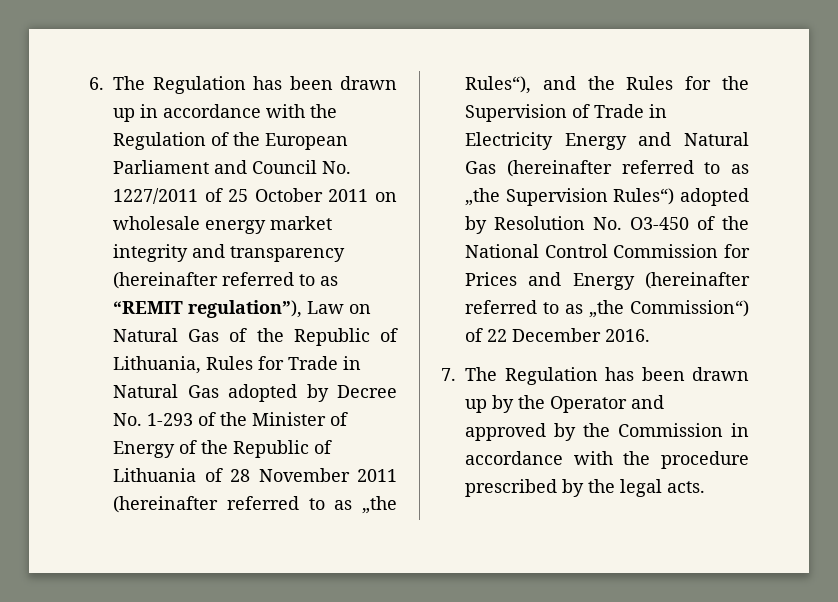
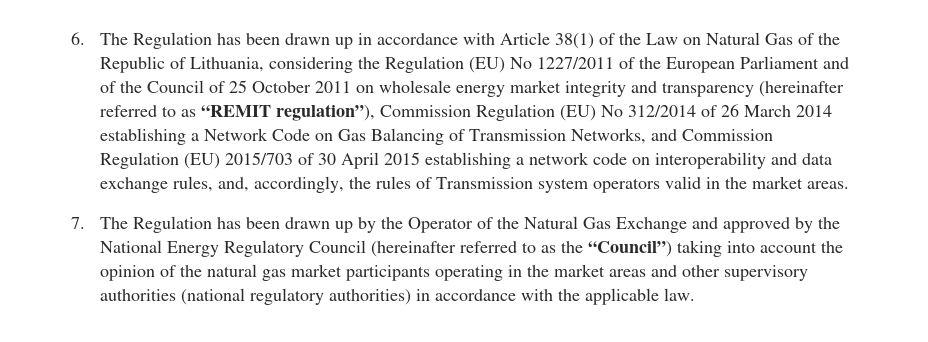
- 6. The Regulation has been drawn up in accordance with the Regulation of the European Parliament and Council No. 1227/2011 of 25 October 2011 on wholesale energy market integrity and transparency (hereinafter referred to as “REMIT regulation”), Law on Natural Gas of the Republic of Lithuania, Rules for Trade in Natural Gas adopted by Decree No. 1-293 of the Minister of Energy of the Republic of Lithuania of 28 November 2011 (hereinafter referred to as „the Rules“), and the Rules for the Supervision of Trade in Electricity Energy and Natural Gas (hereinafter referred to as „the Supervision Rules“) adopted by Resolution No. O3-450 of the National Control Commission for Prices and Energy (hereinafter referred to as „the Commission“) of 22 December 2016.
+ 6. The Regulation has been drawn up in accordance with Article 38(1) of the Law on Natural Gas of the Republic of Lithuania, considering the Regulation (EU) No 1227/2011 of the European Parliament and of the Council of 25 October 2011 on wholesale energy market integrity and transparency (hereinafter referred to as “REMIT regulation”), Commission Regulation (EU) No 312/2014 of 26 March 2014 establishing a Network Code on Gas Balancing of Transmission Networks, and Commission Regulation (EU) 2015/703 of 30 April 2015 establishing a network code on interoperability and data exchange rules, and, accordingly, the rules of Transmission system operators valid in the market areas.
- 7. The Regulation has been drawn up by the Operator and approved by the Commission in accordance with the procedure prescribed by the legal acts.
+ 7. The Regulation has been drawn up by the Operator of the Natural Gas Exchange and approved by the National Energy Regulatory Council (hereinafter referred to as the “Council”) taking into account the opinion of the natural gas market participants operating in the market areas and other supervisory authorities (national regulatory authorities) in accordance with the applicable law.

